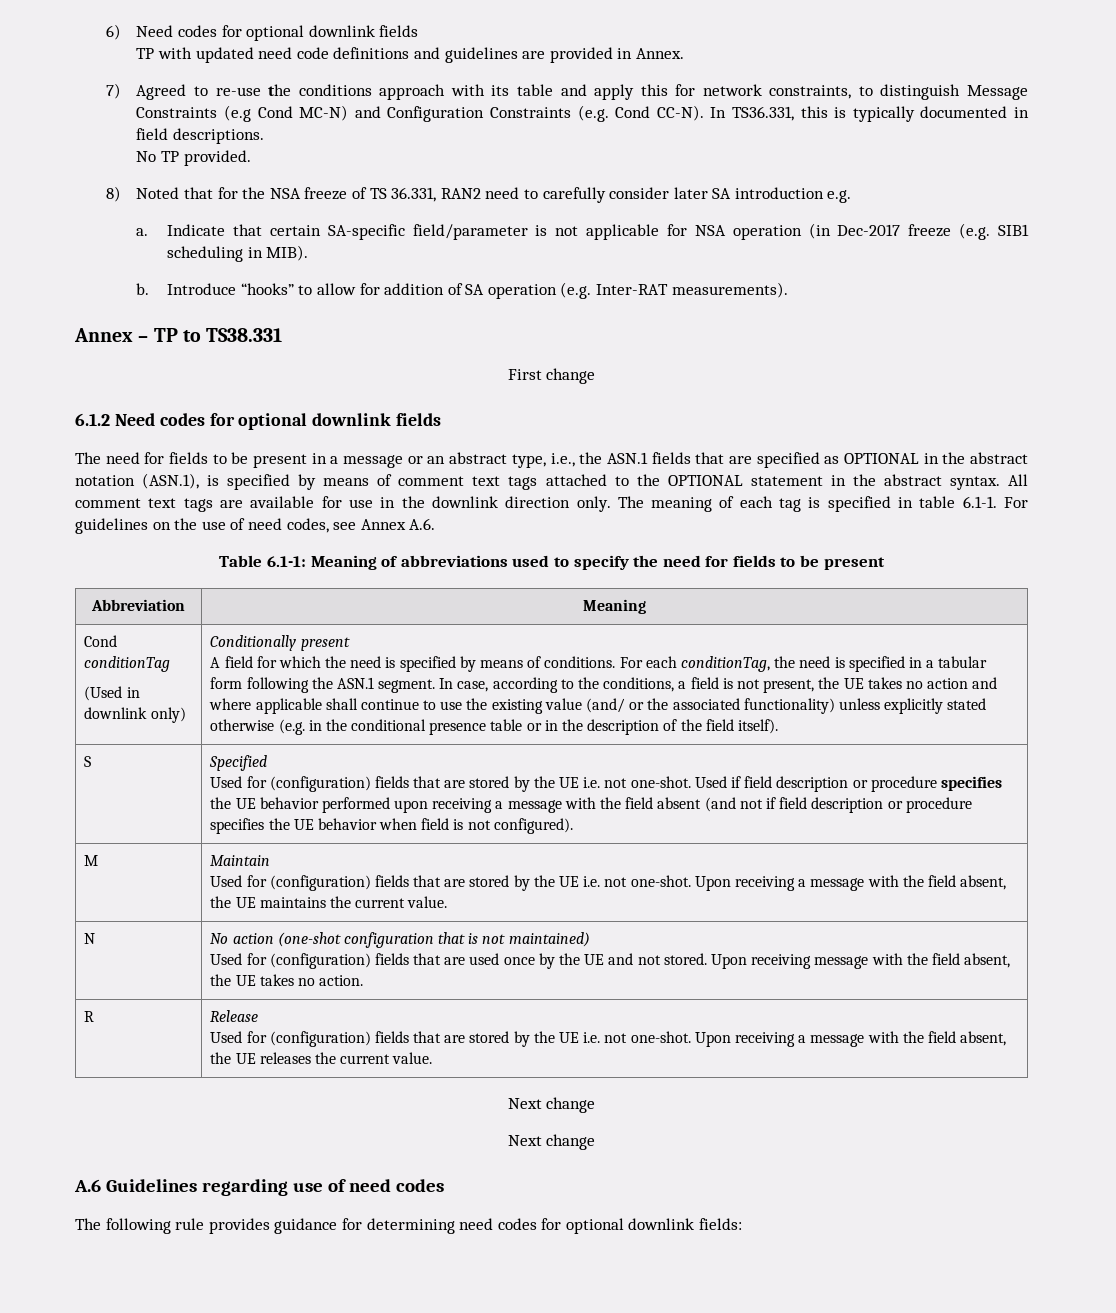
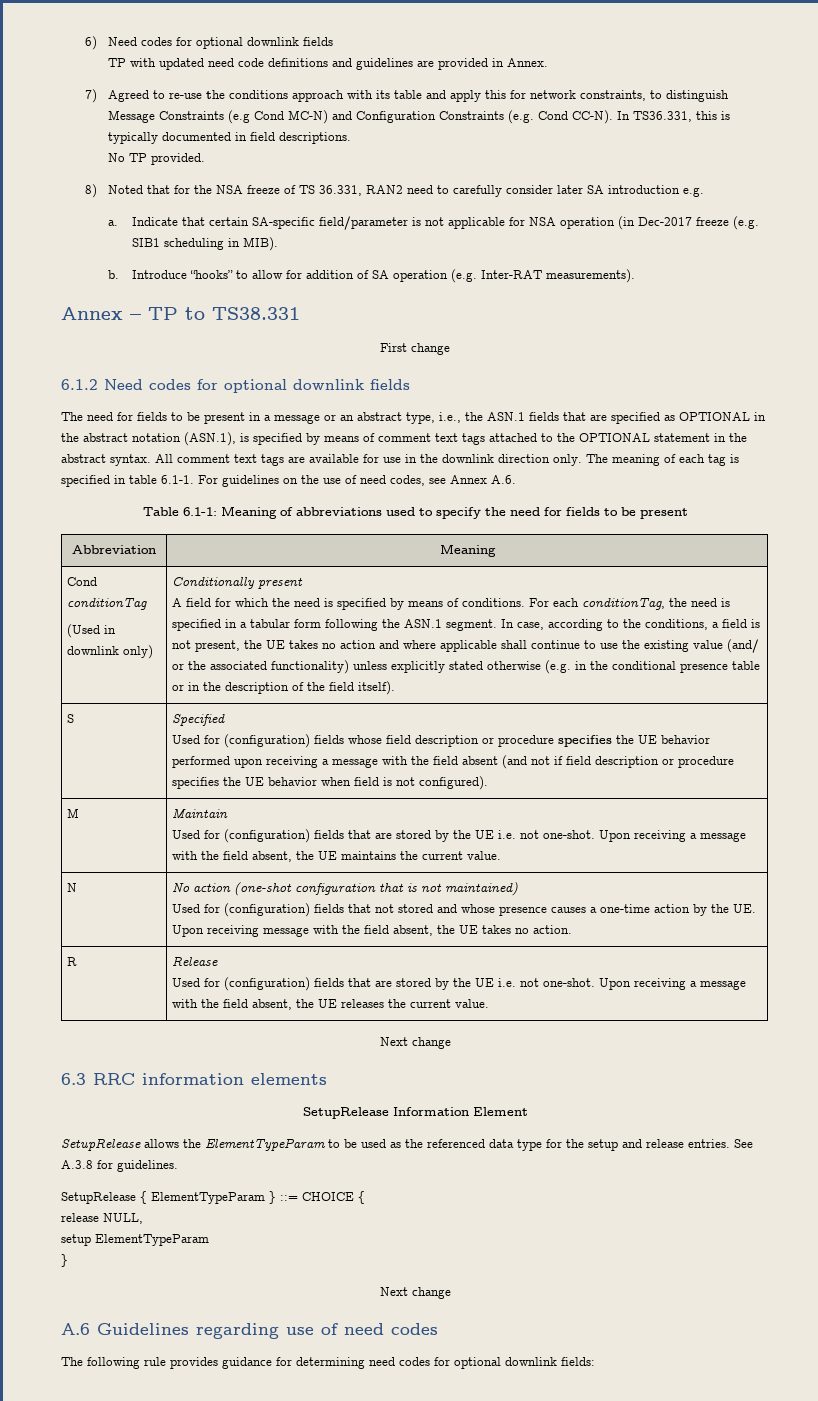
- Used for (configuration) fields that are stored by the UE i.e. not one-shot. Used if field description or procedure specifies the UE behavior performed upon receiving a message with the field absent (and not if field description or procedure specifies the UE behavior when field is not configured).
+ Used for (configuration) fields whose field description or procedure specifies the UE behavior performed upon receiving a message with the field absent (and not if field description or procedure specifies the UE behavior when field is not configured).
  N | No action (one-shot configuration that is not maintained)
- Used for (configuration) fields that are used once by the UE and not stored. Upon receiving message with the field absent, the UE takes no action.
+ Used for (configuration) fields that not stored and whose presence causes a one-time action by the UE. Upon receiving message with the field absent, the UE takes no action.
+ 6.3 RRC information elements
+ SetupRelease Information Element
+ SetupRelease allows the ElementTypeParam to be used as the referenced data type for the setup and release entries. See A.3.8 for guidelines.
+ SetupRelease { ElementTypeParam } ::= CHOICE {
+ release NULL,
+ setup ElementTypeParam
+ }

